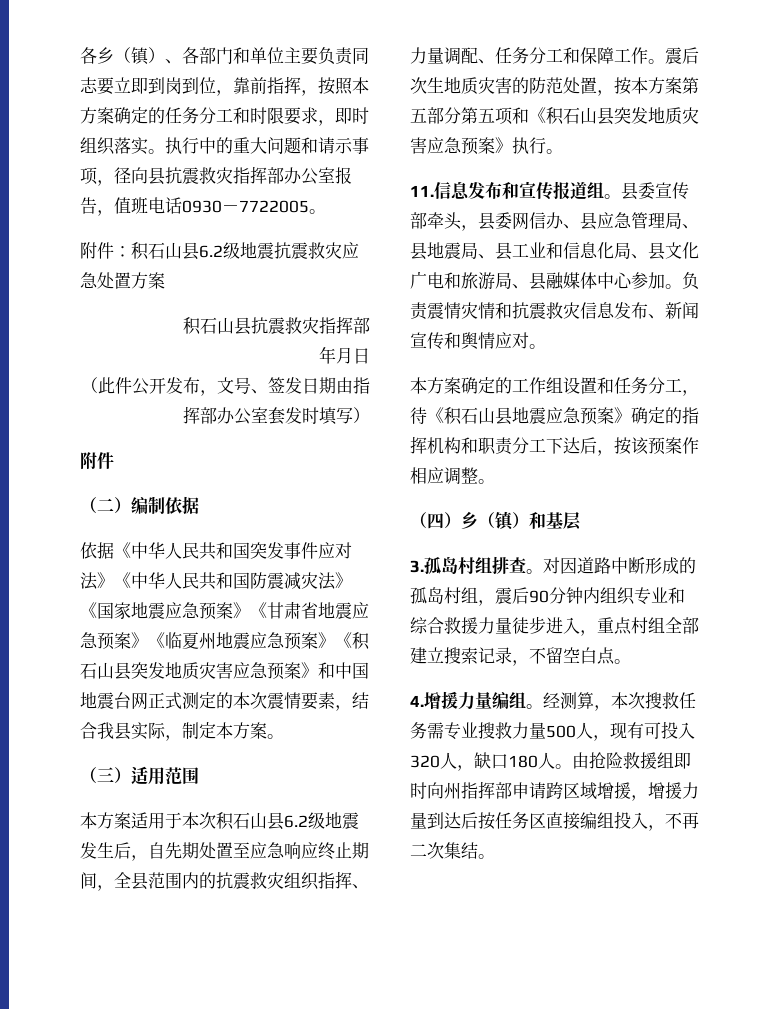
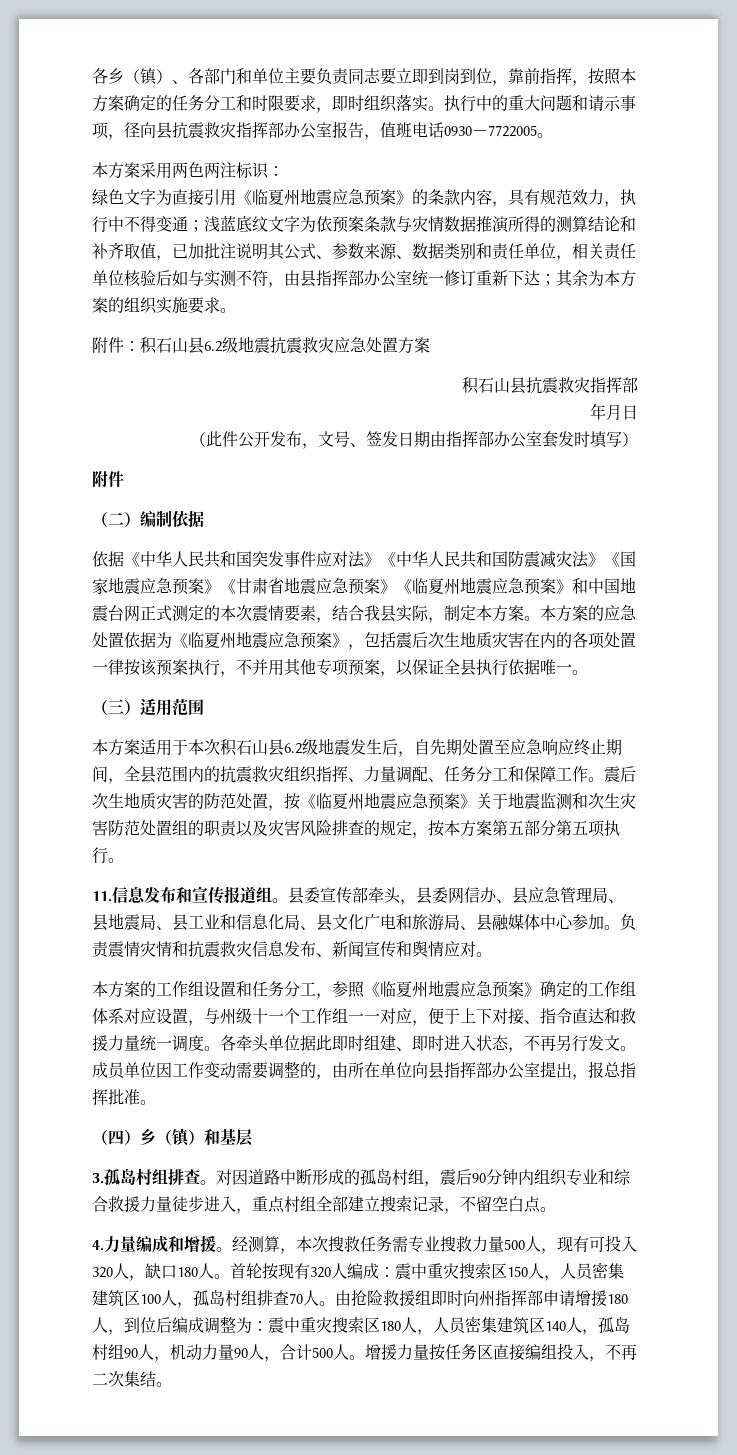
+ 本方案采用两色两注标识：
+ 绿色文字为直接引用《临夏州地震应急预案》的条款内容，具有规范效力，执行中不得变通；浅蓝底纹文字为依预案条款与灾情数据推演所得的测算结论和补齐取值，已加批注说明其公式、参数来源、数据类别和责任单位，相关责任单位核验后如与实测不符，由县指挥部办公室统一修订重新下达；其余为本方案的组织实施要求。
- 依据《中华人民共和国突发事件应对法》《中华人民共和国防震减灾法》《国家地震应急预案》《甘肃省地震应急预案》《临夏州地震应急预案》《积石山县突发地质灾害应急预案》和中国地震台网正式测定的本次震情要素，结合我县实际，制定本方案。
+ 依据《中华人民共和国突发事件应对法》《中华人民共和国防震减灾法》《国家地震应急预案》《甘肃省地震应急预案》《临夏州地震应急预案》和中国地震台网正式测定的本次震情要素，结合我县实际，制定本方案。本方案的应急处置依据为《临夏州地震应急预案》，包括震后次生地质灾害在内的各项处置一律按该预案执行，不并用其他专项预案，以保证全县执行依据唯一。
- 震后次生地质灾害的防范处置，按本方案第五部分第五项和《积石山县突发地质灾害应急预案》执行。
+ 震后次生地质灾害的防范处置，按《临夏州地震应急预案》关于地震监测和次生灾害防范处置组的职责以及灾害风险排查的规定，按本方案第五部分第五项执行。
- 本方案确定的工作组设置和任务分工，待《积石山县地震应急预案》确定的指挥机构和职责分工下达后，按该预案作相应调整。
+ 本方案的工作组设置和任务分工，参照《临夏州地震应急预案》确定的工作组体系对应设置，与州级十一个工作组一一对应，便于上下对接、指令直达和救援力量统一调度。各牵头单位据此即时组建、即时进入状态，不再另行发文。成员单位因工作变动需要调整的，由所在单位向县指挥部办公室提出，报总指挥批准。
- 4.增援力量编组。
+ 4.力量编成和增援。
+ 首轮按现有320人编成：震中重灾搜索区150人，人员密集建筑区100人，孤岛村组排查70人。
- 由抢险救援组即时向州指挥部申请跨区域增援，增援力量到达后按任务区直接编组投入，不再二次集结。
+ 由抢险救援组即时向州指挥部申请增援180人，到位后编成调整为：震中重灾搜索区180人，人员密集建筑区140人，孤岛村组90人，机动力量90人，合计500人。增援力量按任务区直接编组投入，不再二次集结。

